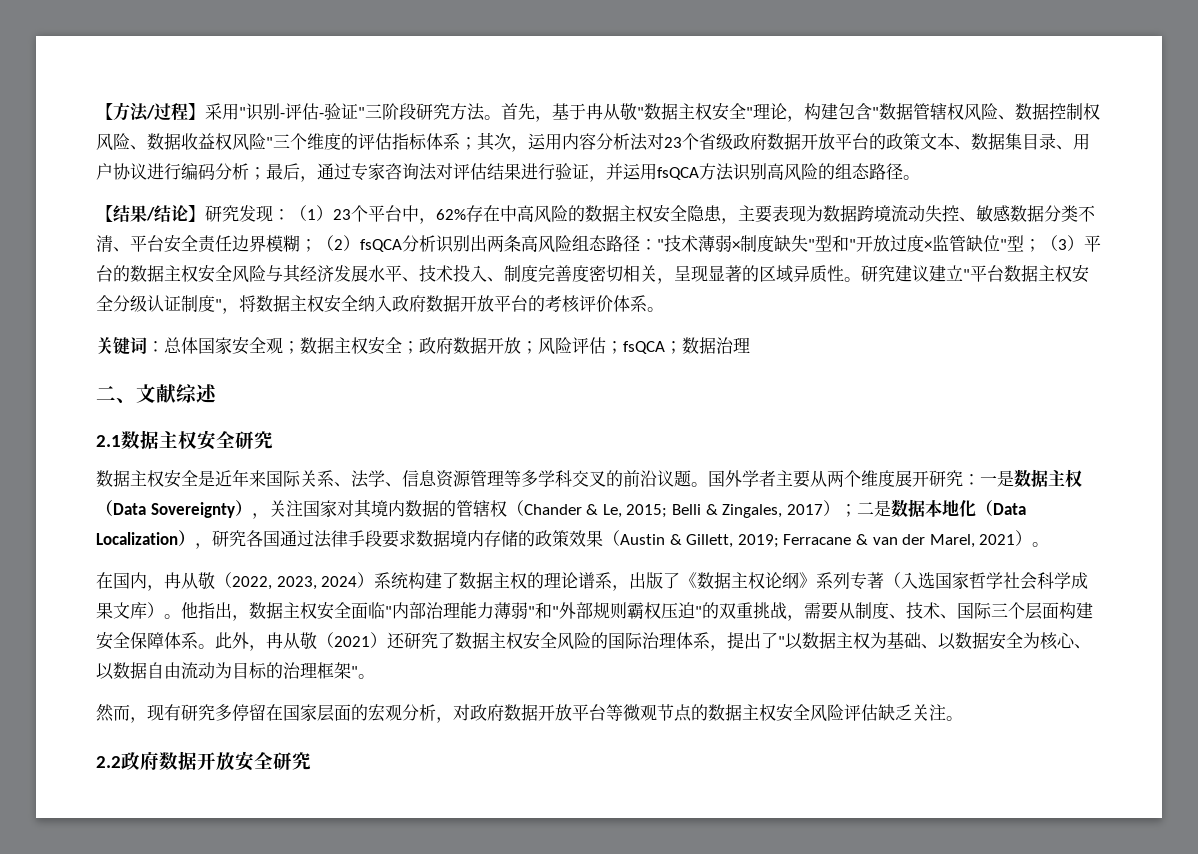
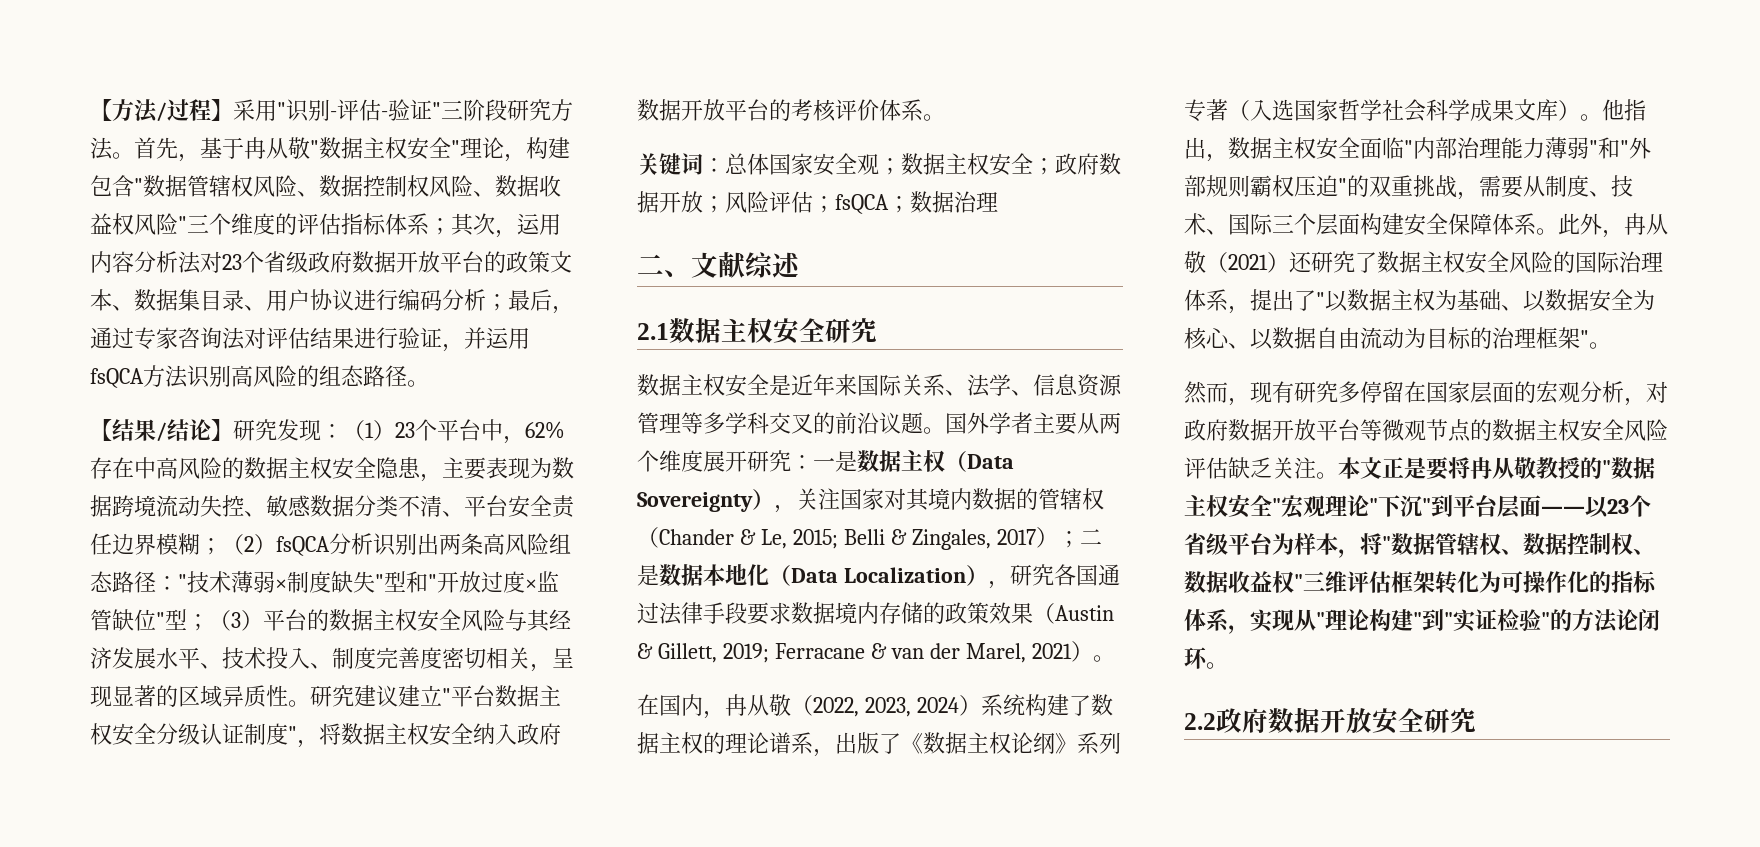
+ 本文正是要将冉从敬教授的"数据主权安全"宏观理论"下沉"到平台层面——以23个省级平台为样本，将"数据管辖权、数据控制权、数据收益权"三维评估框架转化为可操作化的指标体系，实现从"理论构建"到"实证检验"的方法论闭环。

